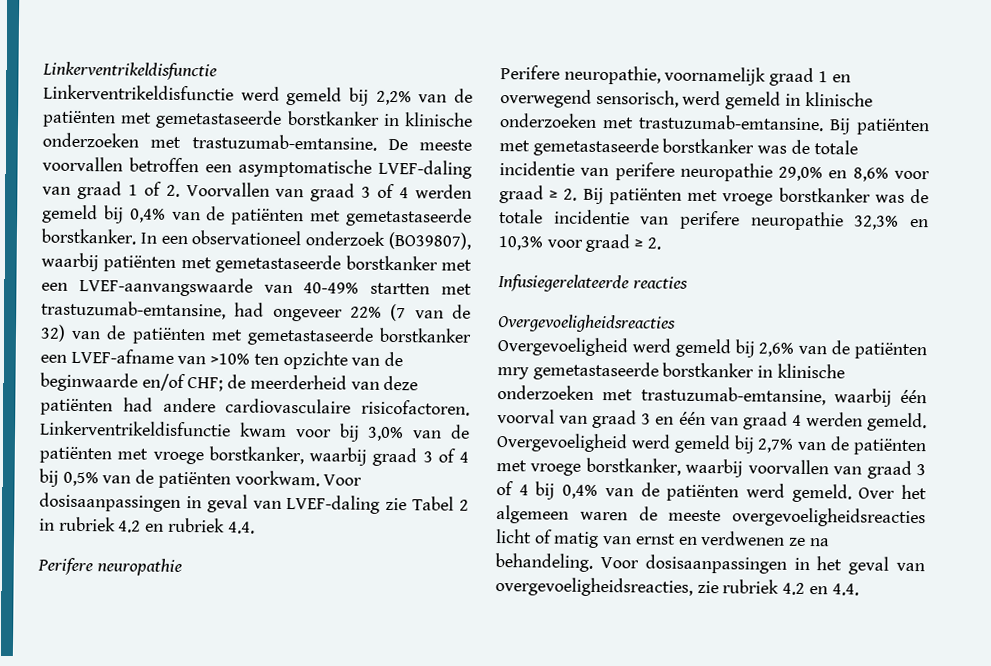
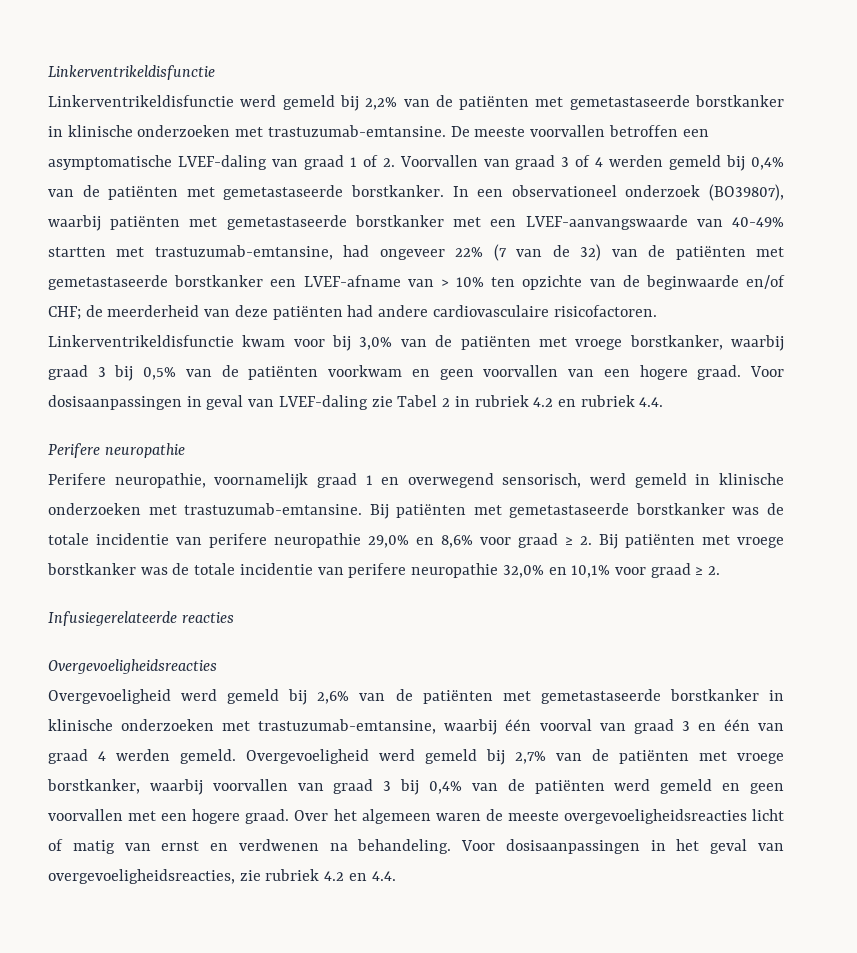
- In een observationeel onderzoek (BO39807), waarbij patiënten met gemetastaseerde borstkanker met een LVEF-aanvangswaarde van 40-49% startten met trastuzumab-emtansine, had ongeveer 22% (7 van de 32) van de patiënten met gemetastaseerde borstkanker een LVEF-afname van >10% ten opzichte van de beginwaarde en/of CHF; de meerderheid van deze patiënten had andere cardiovasculaire risicofactoren.
+ In een observationeel onderzoek (BO39807), waarbij patiënten met gemetastaseerde borstkanker met een LVEF-aanvangswaarde van 40-49% startten met trastuzumab-emtansine, had ongeveer 22% (7 van de 32) van de patiënten met gemetastaseerde borstkanker een LVEF-afname van > 10% ten opzichte van de beginwaarde en/of CHF; de meerderheid van deze patiënten had andere cardiovasculaire risicofactoren.
- Linkerventrikeldisfunctie kwam voor bij 3,0% van de patiënten met vroege borstkanker, waarbij graad 3 of 4 bij 0,5% van de patiënten voorkwam.
+ Linkerventrikeldisfunctie kwam voor bij 3,0% van de patiënten met vroege borstkanker, waarbij graad 3 bij 0,5% van de patiënten voorkwam en geen voorvallen van een hogere graad.
- Bij patiënten met gemetastaseerde borstkanker was de totale incidentie van perifere neuropathie 29,0% en 8,6% voor graad ≥ 2. Bij patiënten met vroege borstkanker was de totale incidentie van perifere neuropathie 32,3% en 10,3% voor graad ≥ 2.
+ Bij patiënten met gemetastaseerde borstkanker was de totale incidentie van perifere neuropathie 29,0% en 8,6% voor graad ≥ 2. Bij patiënten met vroege borstkanker was de totale incidentie van perifere neuropathie 32,0% en 10,1% voor graad ≥ 2.
- Overgevoeligheid werd gemeld bij 2,6% van de patiënten mry gemetastaseerde borstkanker in klinische onderzoeken met trastuzumab-emtansine, waarbij één voorval van graad 3 en één van graad 4 werden gemeld.
+ Overgevoeligheid werd gemeld bij 2,6% van de patiënten met gemetastaseerde borstkanker in klinische onderzoeken met trastuzumab-emtansine, waarbij één voorval van graad 3 en één van graad 4 werden gemeld.
- Overgevoeligheid werd gemeld bij 2,7% van de patiënten met vroege borstkanker, waarbij voorvallen van graad 3 of 4 bij 0,4% van de patiënten werd gemeld.
+ Overgevoeligheid werd gemeld bij 2,7% van de patiënten met vroege borstkanker, waarbij voorvallen van graad 3 bij 0,4% van de patiënten werd gemeld en geen voorvallen met een hogere graad.
- Over het algemeen waren de meeste overgevoeligheidsreacties licht of matig van ernst en verdwenen ze na behandeling.
+ Over het algemeen waren de meeste overgevoeligheidsreacties licht of matig van ernst en verdwenen na behandeling.

